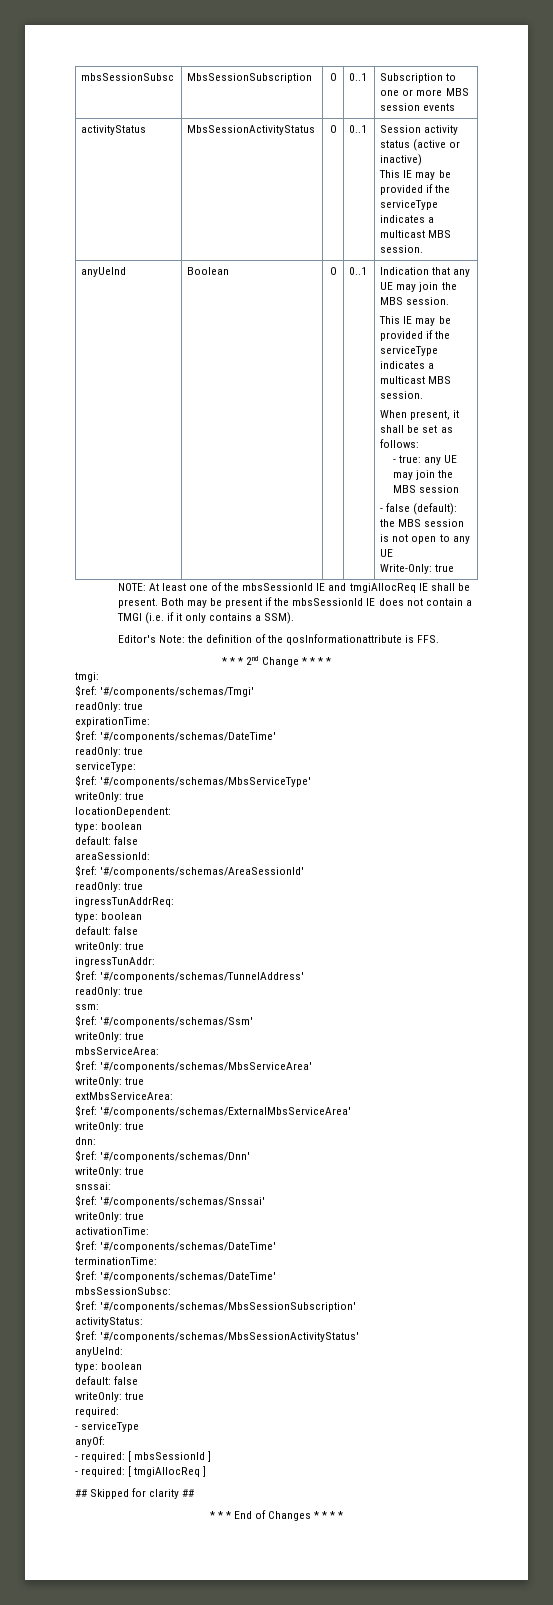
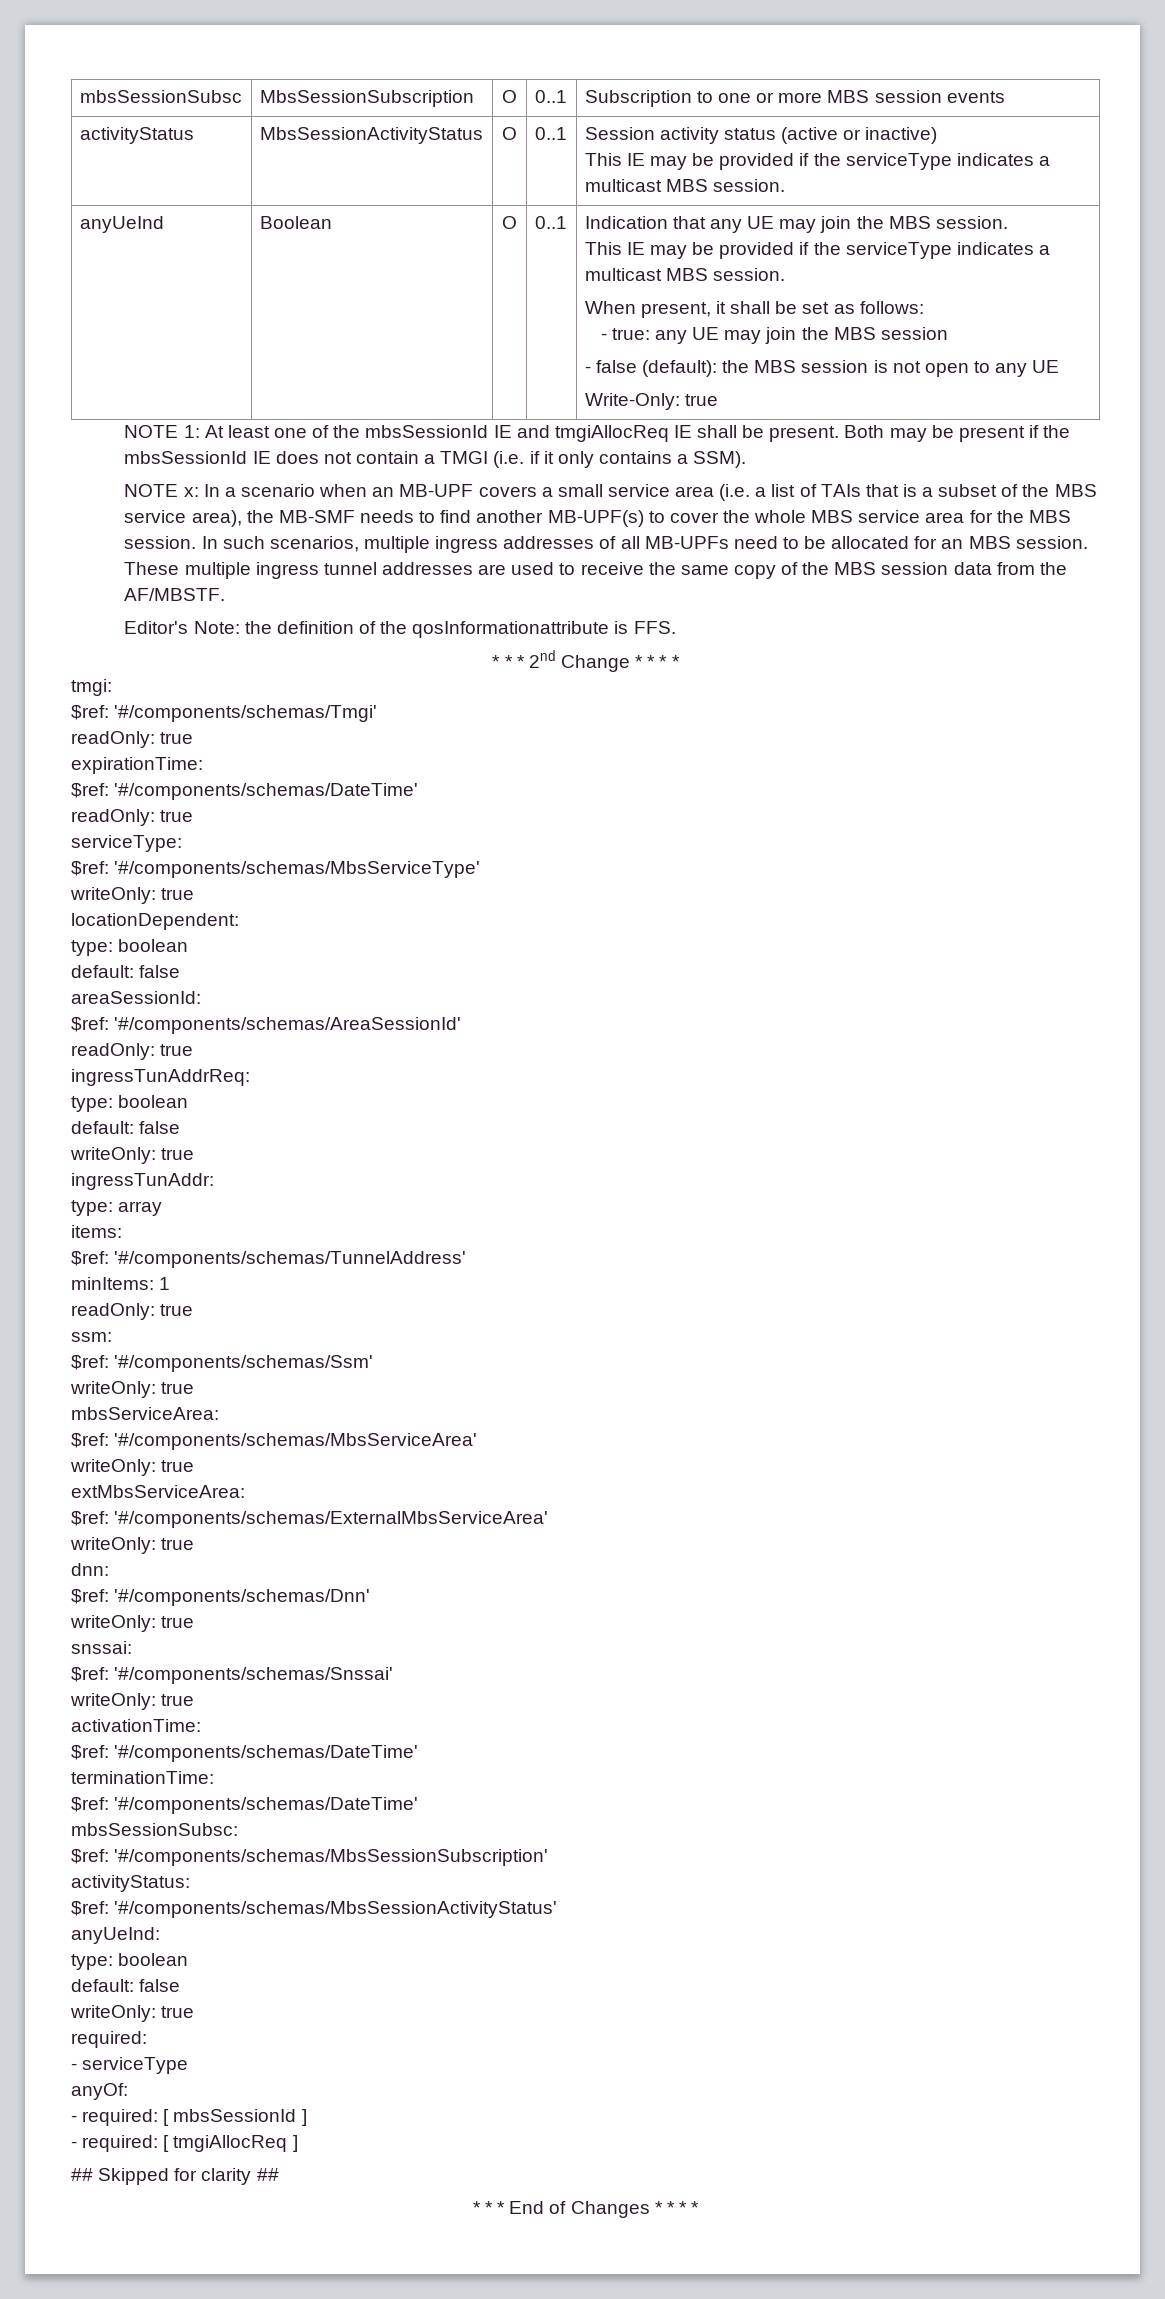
- NOTE: At least one of the mbsSessionId IE and tmgiAllocReq IE shall be present.
+ NOTE 1: At least one of the mbsSessionId IE and tmgiAllocReq IE shall be present.
+ NOTE x: In a scenario when an MB-UPF covers a small service area (i.e. a list of TAIs that is a subset of the MBS service area), the MB-SMF needs to find another MB-UPF(s) to cover the whole MBS service area for the MBS session. In such scenarios, multiple ingress addresses of all MB-UPFs need to be allocated for an MBS session. These multiple ingress tunnel addresses are used to receive the same copy of the MBS session data from the AF/MBSTF.
+ type: array
+ items:
+ minItems: 1

